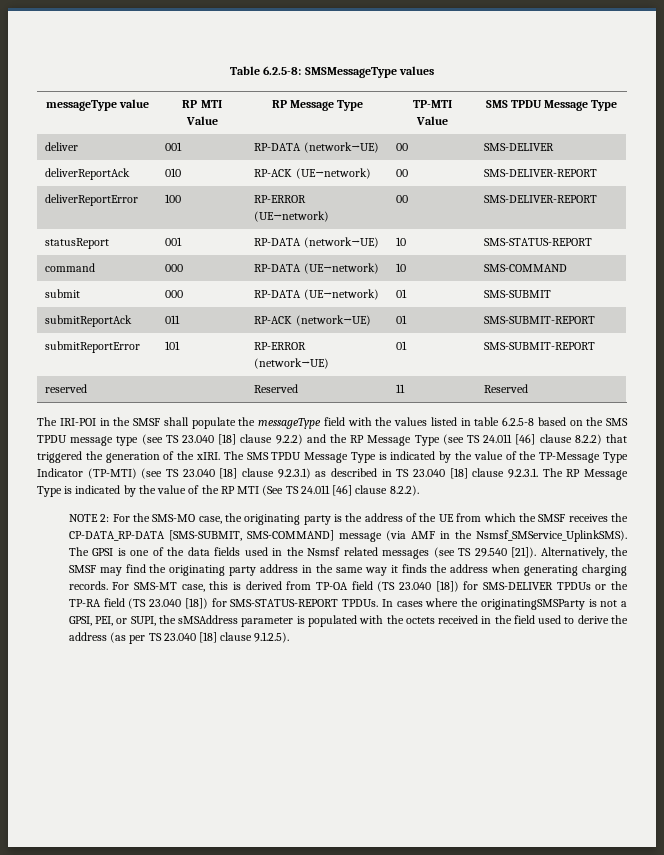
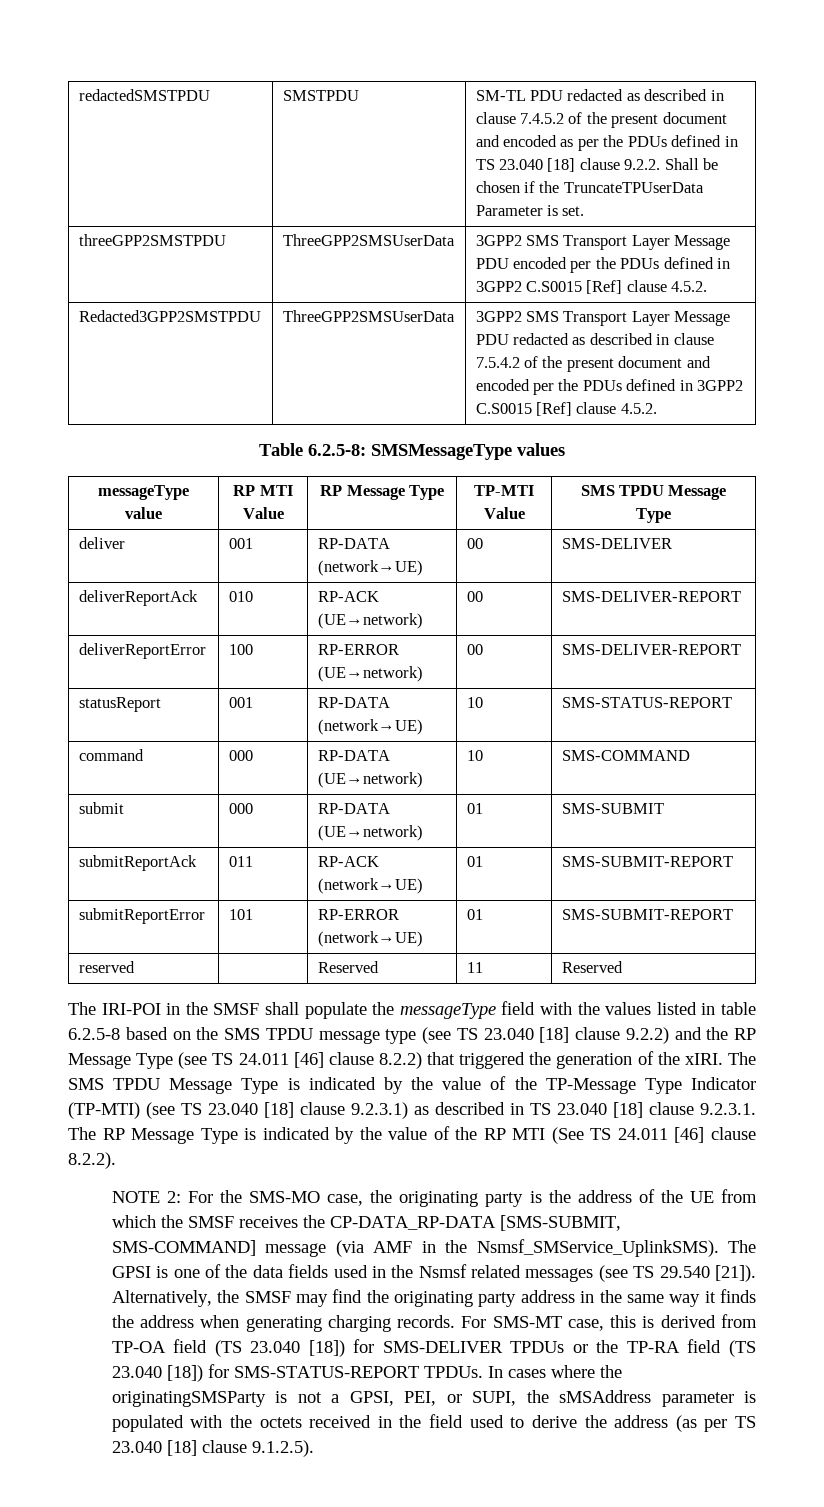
+ redactedSMSTPDU | SMSTPDU | SM-TL PDU redacted as described in clause 7.4.5.2 of the present document and encoded as per the PDUs defined in TS 23.040 [18] clause 9.2.2. Shall be chosen if the TruncateTPUserData Parameter is set.
+ threeGPP2SMSTPDU | ThreeGPP2SMSUserData | 3GPP2 SMS Transport Layer Message PDU encoded per the PDUs defined in 3GPP2 C.S0015 [Ref] clause 4.5.2.
+ Redacted3GPP2SMSTPDU | ThreeGPP2SMSUserData | 3GPP2 SMS Transport Layer Message PDU redacted as described in clause 7.5.4.2 of the present document and encoded per the PDUs defined in 3GPP2 C.S0015 [Ref] clause 4.5.2.

